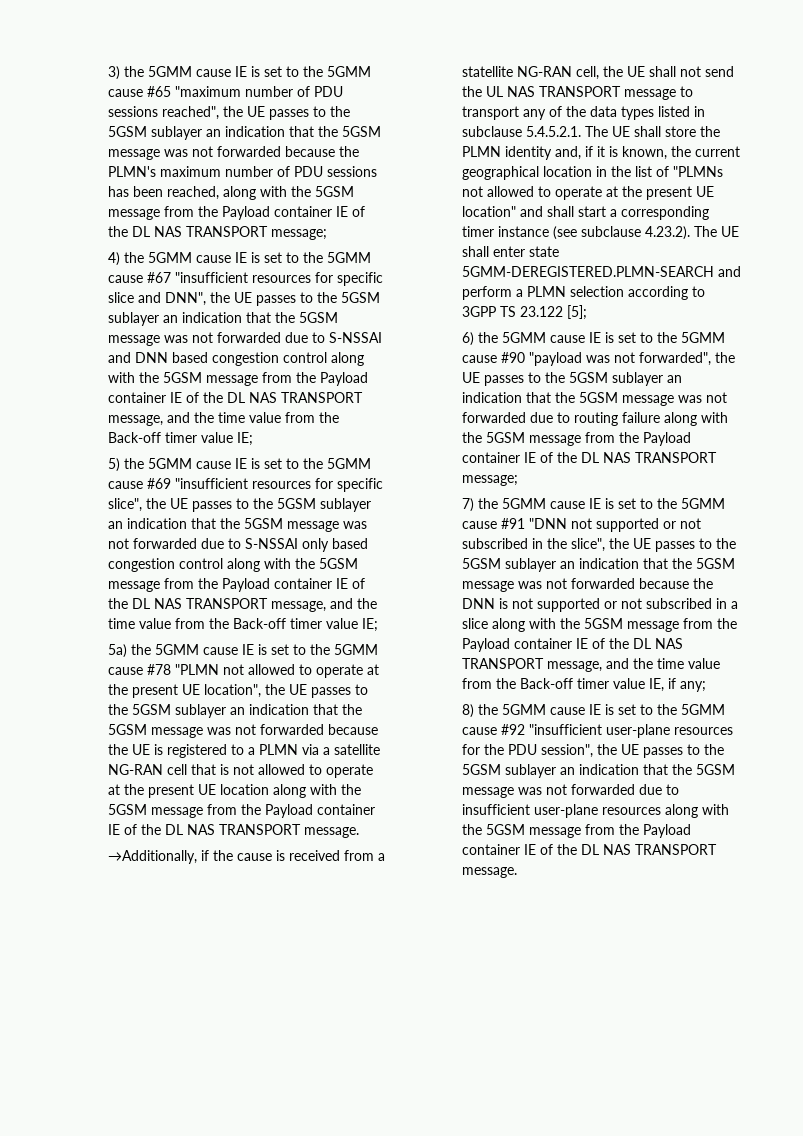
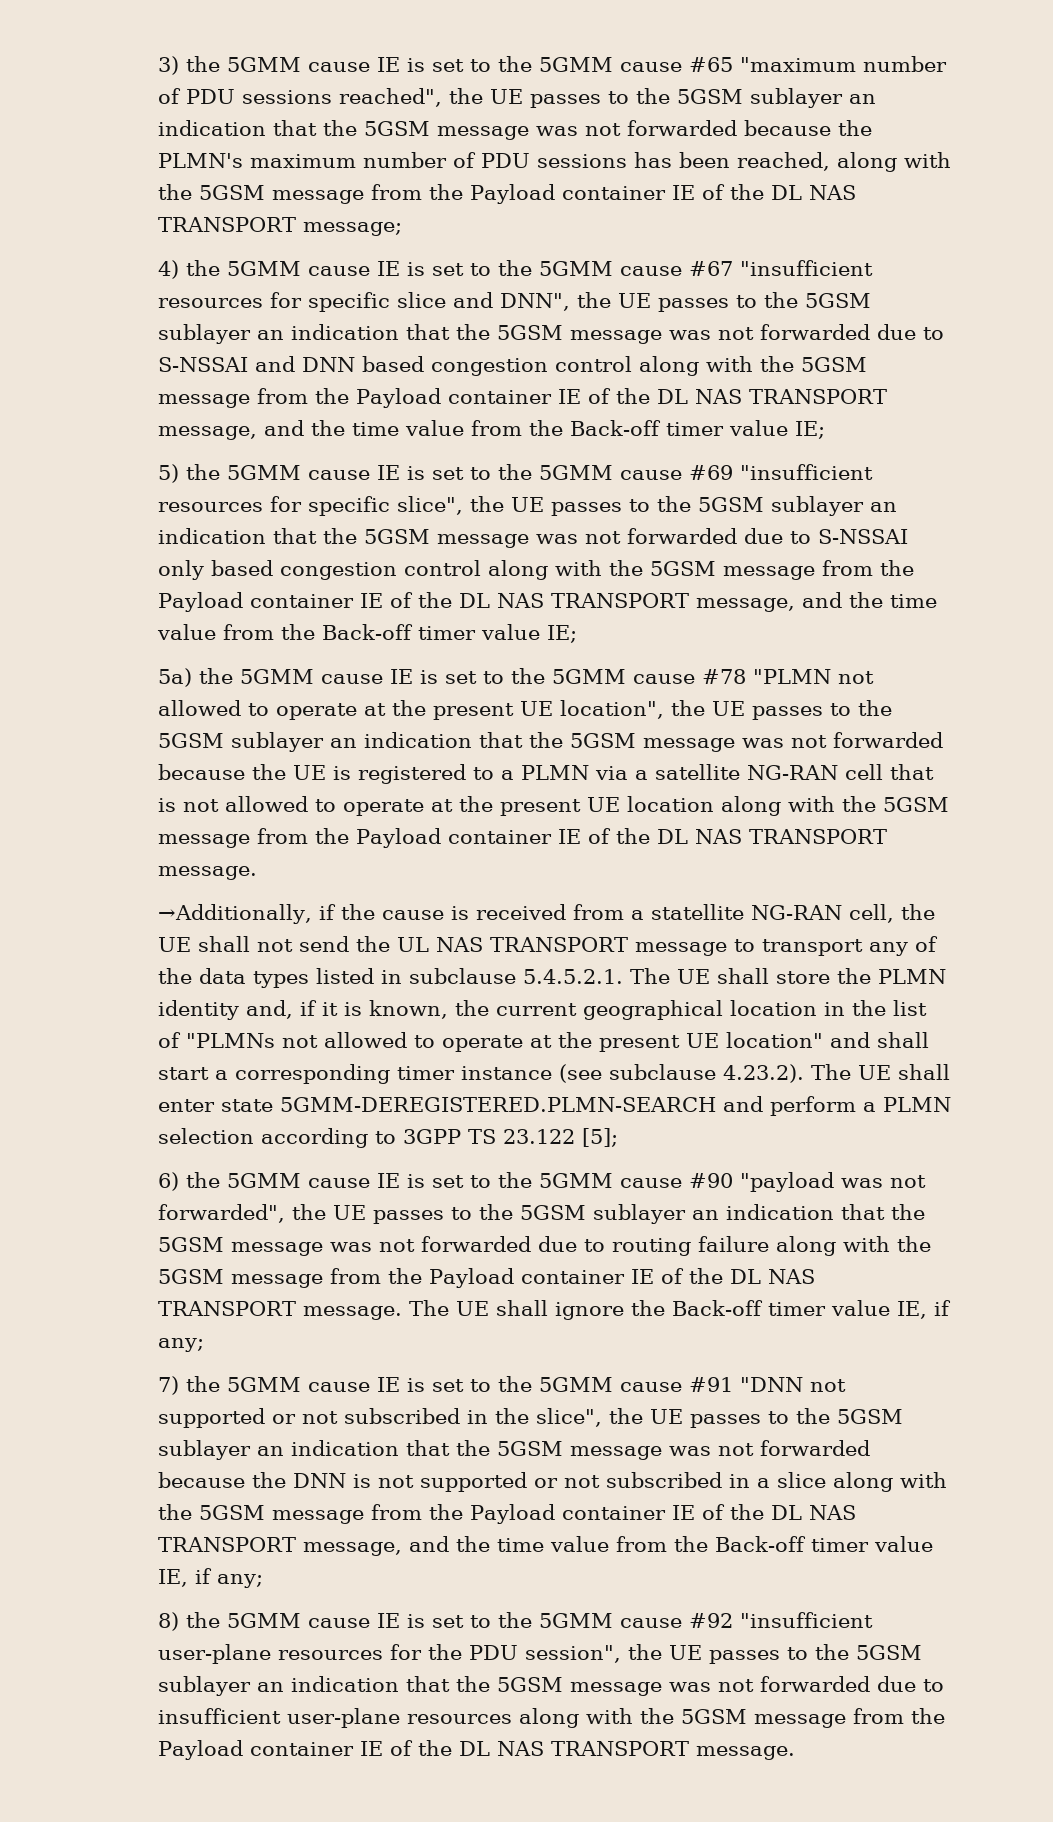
- 6) the 5GMM cause IE is set to the 5GMM cause #90 "payload was not forwarded", the UE passes to the 5GSM sublayer an indication that the 5GSM message was not forwarded due to routing failure along with the 5GSM message from the Payload container IE of the DL NAS TRANSPORT message;
+ 6) the 5GMM cause IE is set to the 5GMM cause #90 "payload was not forwarded", the UE passes to the 5GSM sublayer an indication that the 5GSM message was not forwarded due to routing failure along with the 5GSM message from the Payload container IE of the DL NAS TRANSPORT message. The UE shall ignore the Back-off timer value IE, if any;

